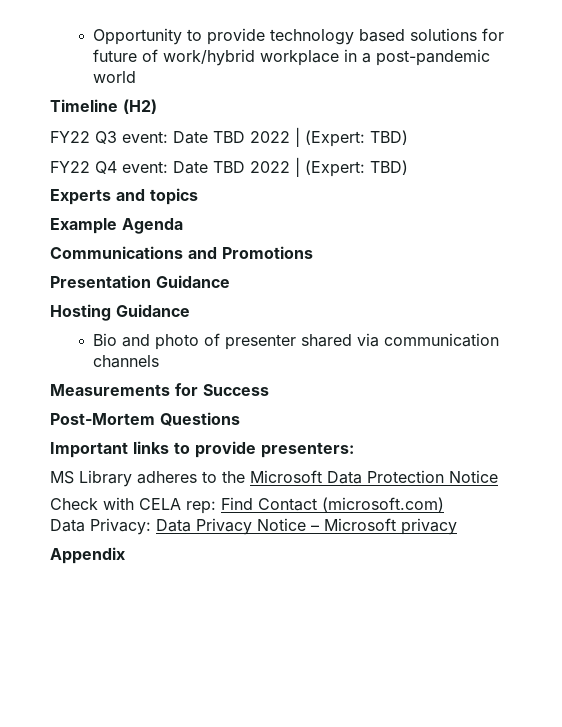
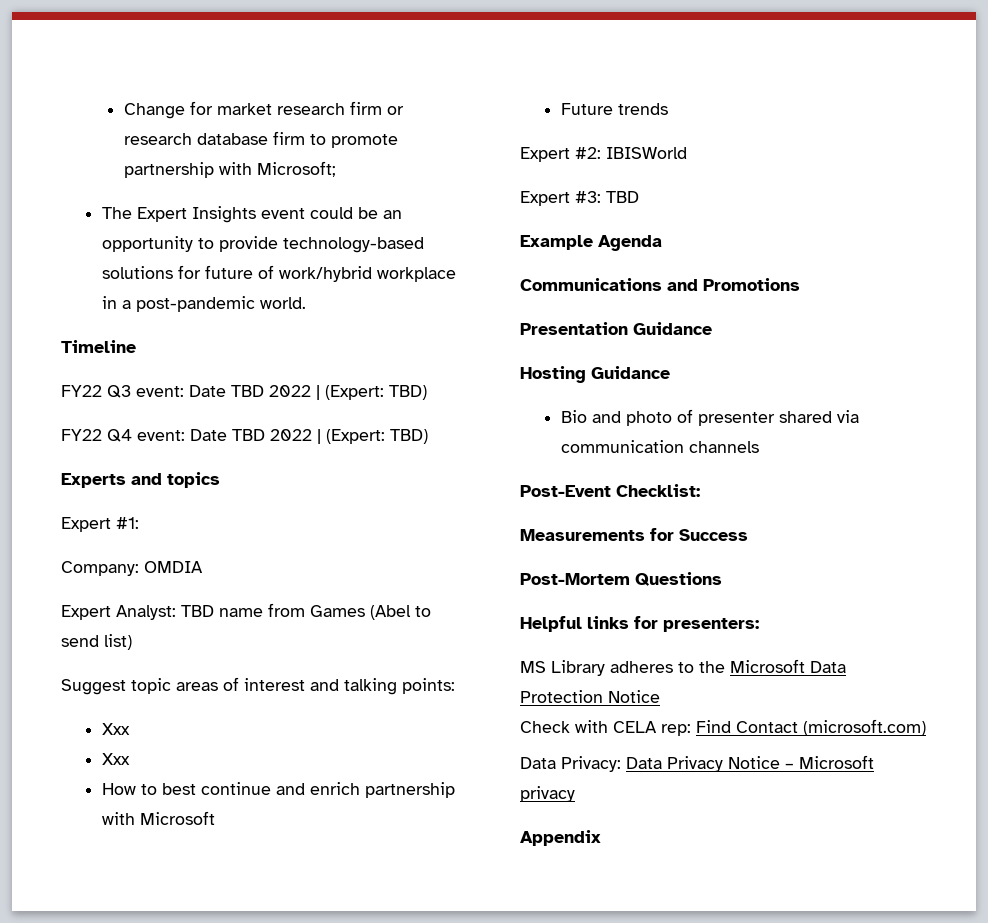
- Opportunity to provide technology based solutions for future of work/hybrid workplace in a post-pandemic world
+ Change for market research firm or research database firm to promote partnership with Microsoft;
+ The Expert Insights event could be an opportunity to provide technology-based solutions for future of work/hybrid workplace in a post-pandemic world.
- Timeline (H2)
+ Timeline
+ Expert #1:
+ Company: OMDIA
+ Expert Analyst: TBD name from Games (Abel to send list)
+ Suggest topic areas of interest and talking points:
+ Xxx
+ Xxx
+ How to best continue and enrich partnership with Microsoft
+ Future trends
+ Expert #2: IBISWorld
+ Expert #3: TBD
+ Post-Event Checklist:
- Important links to provide presenters:
+ Helpful links for presenters:

